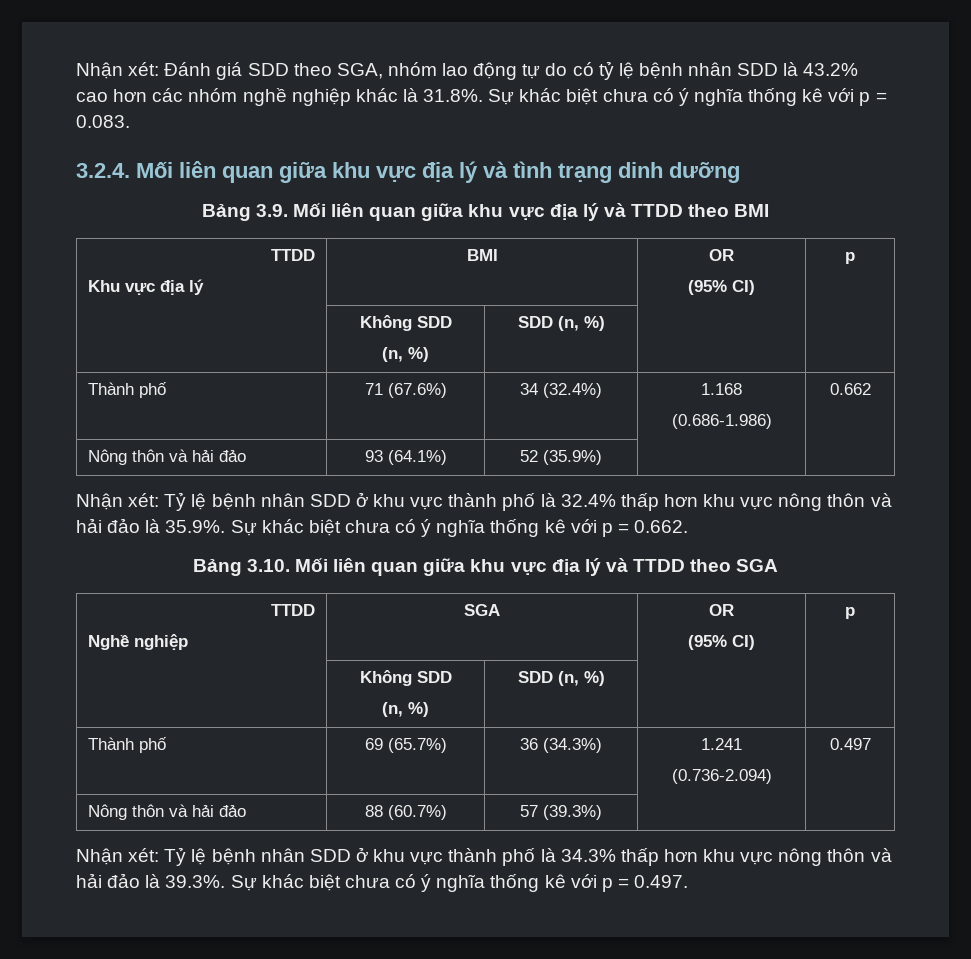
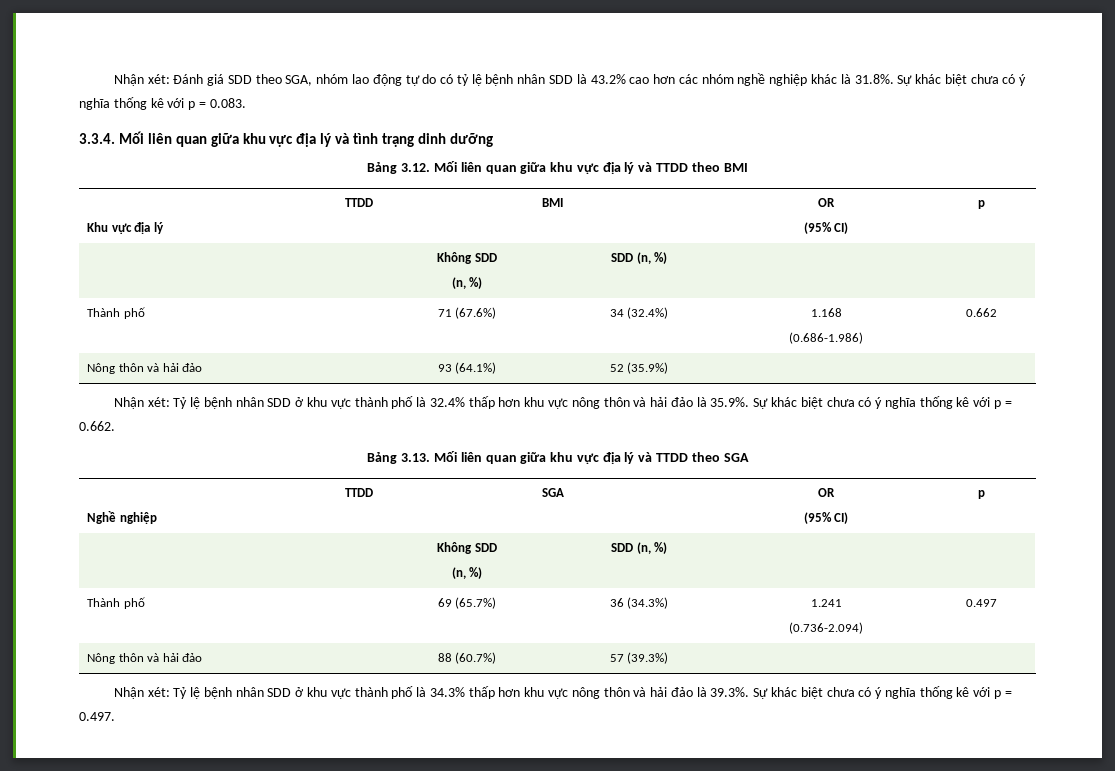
- 3.2.4. Mối liên quan giữa khu vực địa lý và tình trạng dinh dưỡng
+ 3.3.4. Mối liên quan giữa khu vực địa lý và tình trạng dinh dưỡng
- Bảng 3.9. Mối liên quan giữa khu vực địa lý và TTDD theo BMI
+ Bảng 3.12. Mối liên quan giữa khu vực địa lý và TTDD theo BMI
- Bảng 3.10. Mối liên quan giữa khu vực địa lý và TTDD theo SGA
+ Bảng 3.13. Mối liên quan giữa khu vực địa lý và TTDD theo SGA

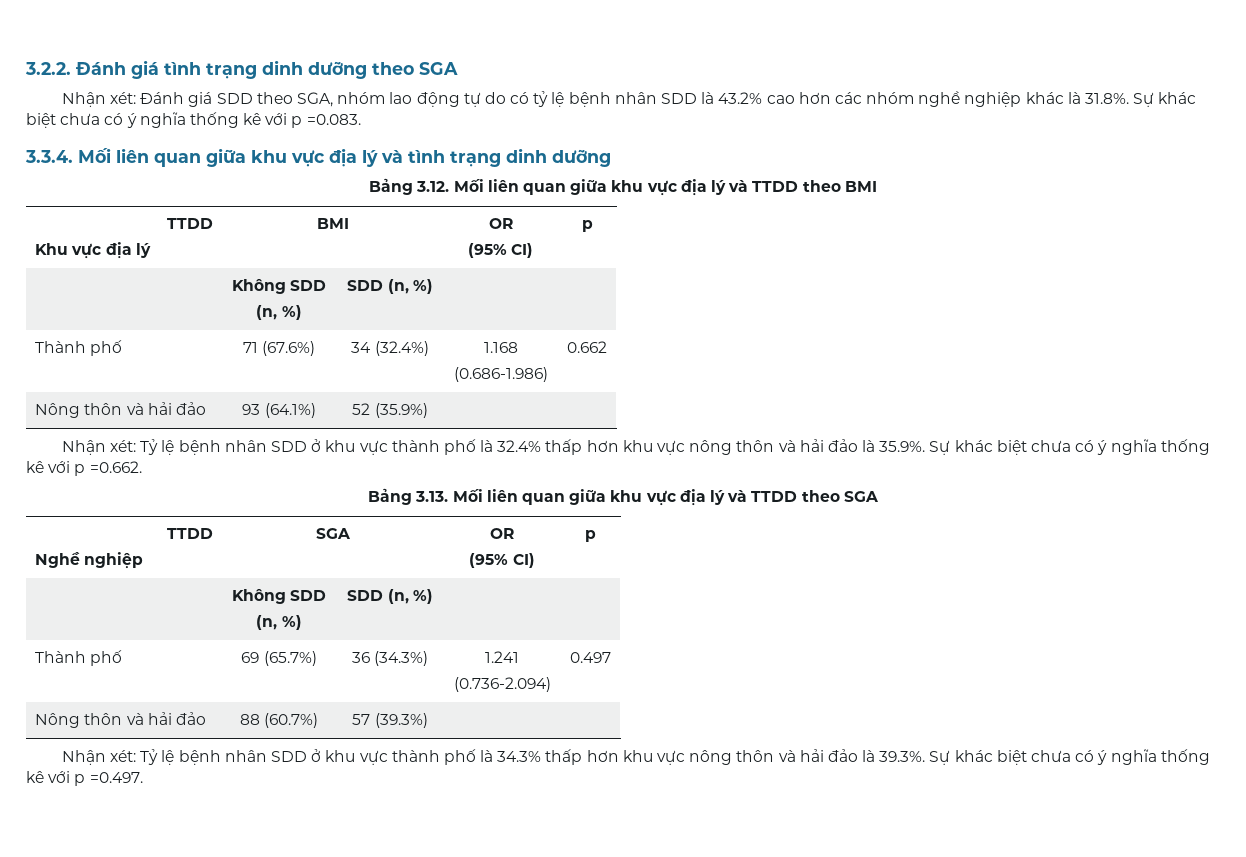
+ 3.2.2. Đánh giá tình trạng dinh dưỡng theo SGA
- Nhận xét: Đánh giá SDD theo SGA, nhóm lao động tự do có tỷ lệ bệnh nhân SDD là 43.2% cao hơn các nhóm nghề nghiệp khác là 31.8%. Sự khác biệt chưa có ý nghĩa thống kê với p = 0.083.
+ Nhận xét: Đánh giá SDD theo SGA, nhóm lao động tự do có tỷ lệ bệnh nhân SDD là 43.2% cao hơn các nhóm nghề nghiệp khác là 31.8%. Sự khác biệt chưa có ý nghĩa thống kê với p =0.083.
- Nhận xét: Tỷ lệ bệnh nhân SDD ở khu vực thành phố là 32.4% thấp hơn khu vực nông thôn và hải đảo là 35.9%. Sự khác biệt chưa có ý nghĩa thống kê với p = 0.662.
+ Nhận xét: Tỷ lệ bệnh nhân SDD ở khu vực thành phố là 32.4% thấp hơn khu vực nông thôn và hải đảo là 35.9%. Sự khác biệt chưa có ý nghĩa thống kê với p =0.662.
- Nhận xét: Tỷ lệ bệnh nhân SDD ở khu vực thành phố là 34.3% thấp hơn khu vực nông thôn và hải đảo là 39.3%. Sự khác biệt chưa có ý nghĩa thống kê với p = 0.497.
+ Nhận xét: Tỷ lệ bệnh nhân SDD ở khu vực thành phố là 34.3% thấp hơn khu vực nông thôn và hải đảo là 39.3%. Sự khác biệt chưa có ý nghĩa thống kê với p =0.497.

